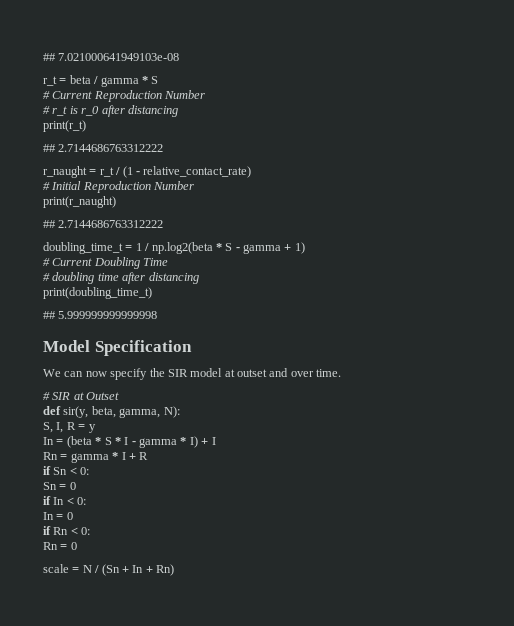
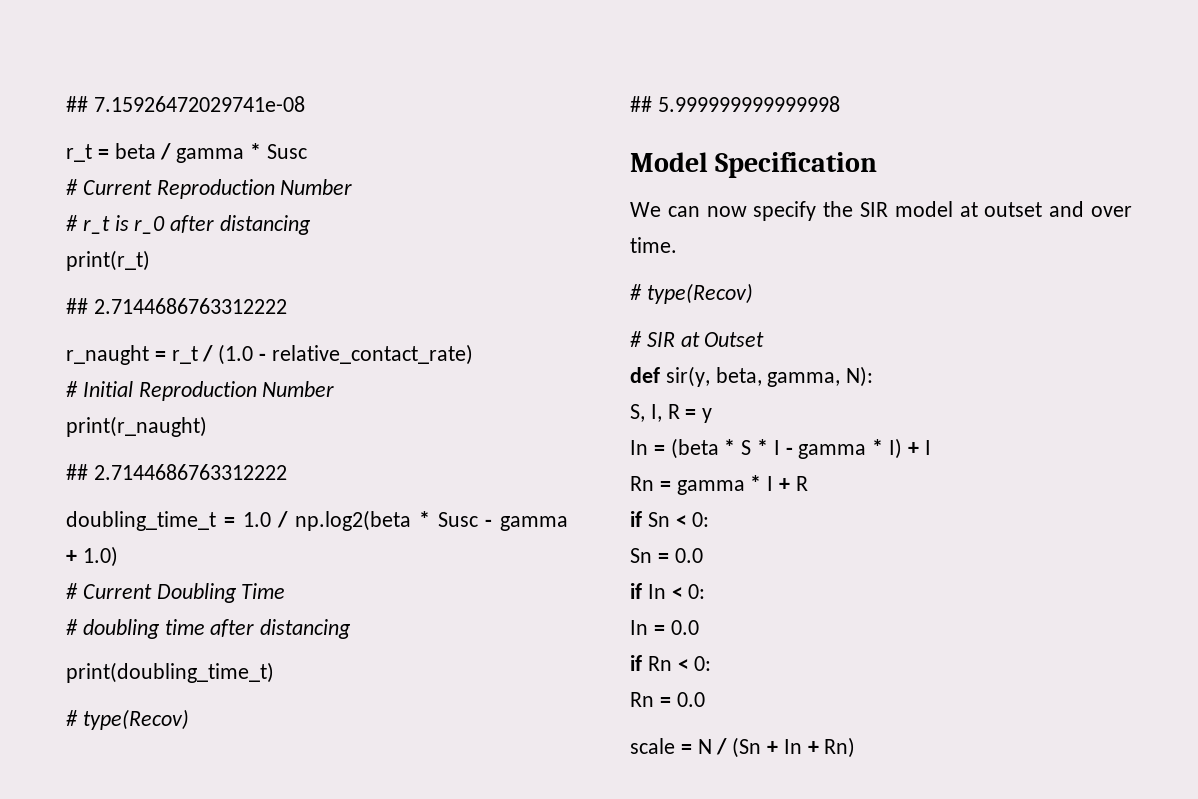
- ## 7.021000641949103e-08
+ ## 7.15926472029741e-08
- r_t = beta / gamma * S
+ r_t = beta / gamma * Susc
- r_naught = r_t / (1 - relative_contact_rate)
+ r_naught = r_t / (1.0 - relative_contact_rate)
- doubling_time_t = 1 / np.log2(beta * S - gamma + 1)
+ doubling_time_t = 1.0 / np.log2(beta * Susc - gamma + 1.0)
  print(doubling_time_t)
+ # type(Recov)
  We can now specify the SIR model at outset and over time.
+ # type(Recov)
- Sn = 0
+ Sn = 0.0
- In = 0
+ In = 0.0
- Rn = 0
+ Rn = 0.0

